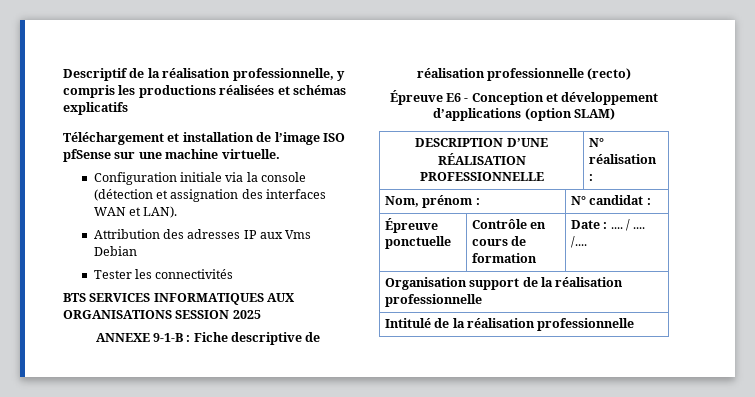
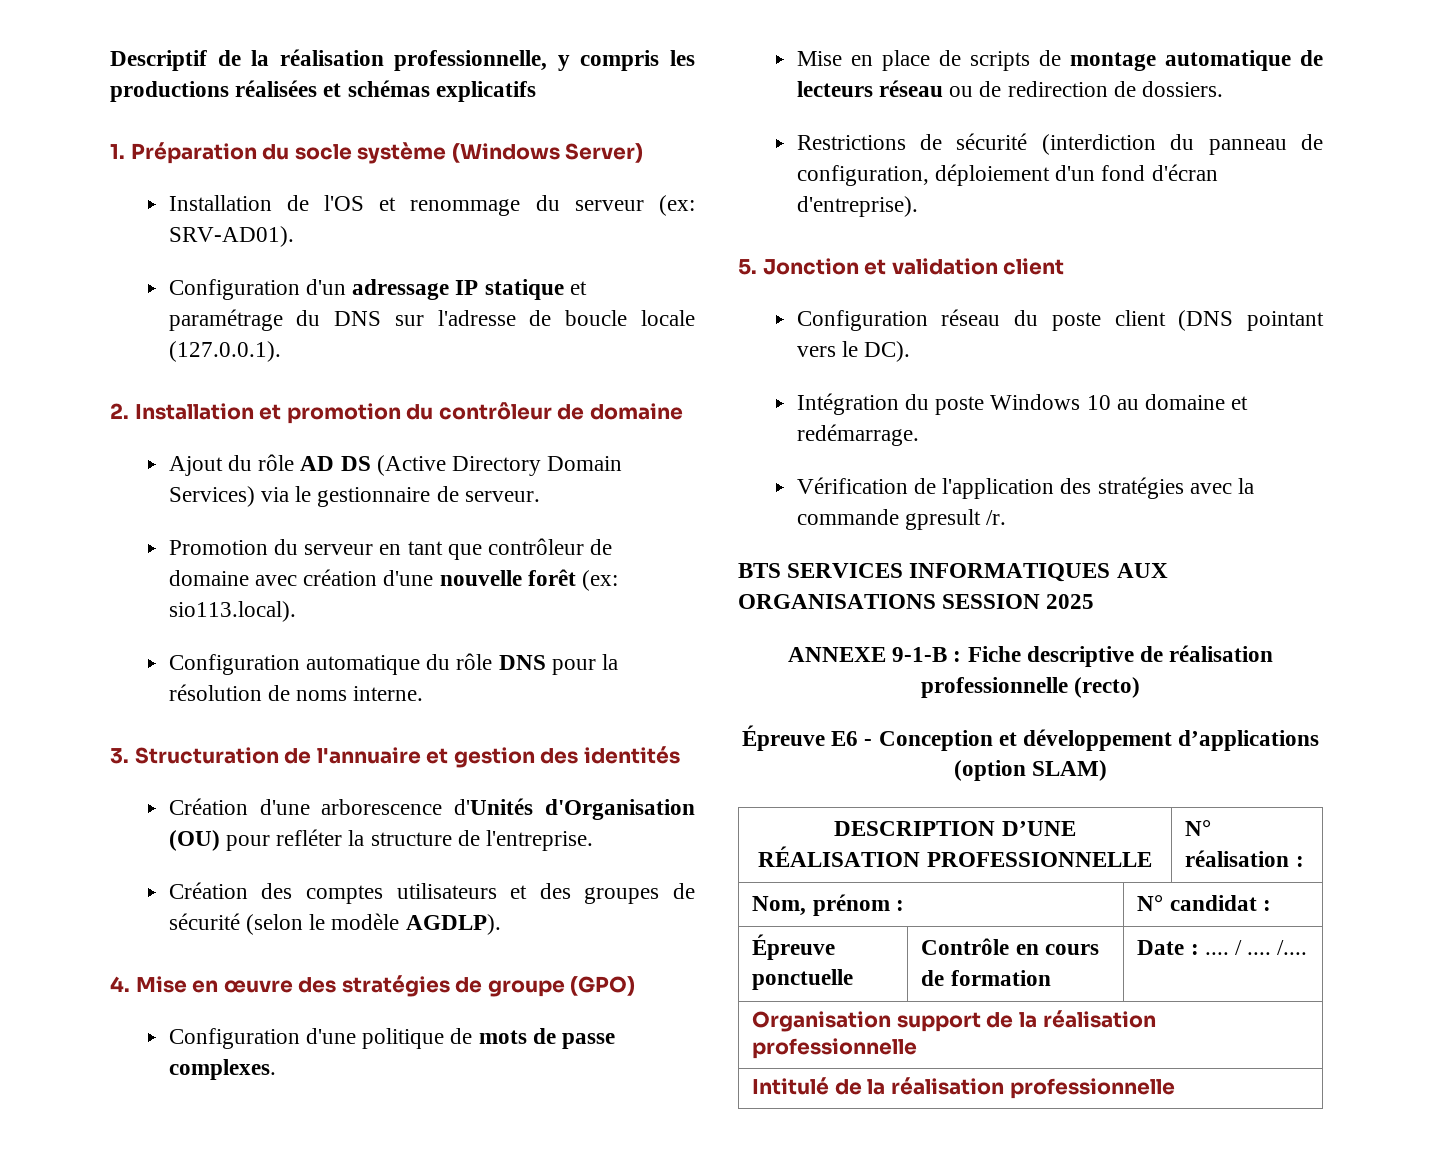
- Téléchargement et installation de l’image ISO pfSense sur une machine virtuelle.
- Configuration initiale via la console (détection et assignation des interfaces WAN et LAN).
- Attribution des adresses IP aux Vms Debian
- Tester les connectivités
+ 1. Préparation du socle système (Windows Server)
+ Installation de l'OS et renommage du serveur (ex: SRV-AD01).
+ Configuration d'un adressage IP statique et paramétrage du DNS sur l'adresse de boucle locale (127.0.0.1).
+ 2. Installation et promotion du contrôleur de domaine
+ Ajout du rôle AD DS (Active Directory Domain Services) via le gestionnaire de serveur.
+ Promotion du serveur en tant que contrôleur de domaine avec création d'une nouvelle forêt (ex: sio113.local).
+ Configuration automatique du rôle DNS pour la résolution de noms interne.
+ 3. Structuration de l'annuaire et gestion des identités
+ Création d'une arborescence d'Unités d'Organisation (OU) pour refléter la structure de l'entreprise.
+ Création des comptes utilisateurs et des groupes de sécurité (selon le modèle AGDLP).
+ 4. Mise en œuvre des stratégies de groupe (GPO)
+ Configuration d'une politique de mots de passe complexes.
+ Mise en place de scripts de montage automatique de lecteurs réseau ou de redirection de dossiers.
+ Restrictions de sécurité (interdiction du panneau de configuration, déploiement d'un fond d'écran d'entreprise).
+ 5. Jonction et validation client
+ Configuration réseau du poste client (DNS pointant vers le DC).
+ Intégration du poste Windows 10 au domaine et redémarrage.
+ Vérification de l'application des stratégies avec la commande gpresult /r.

